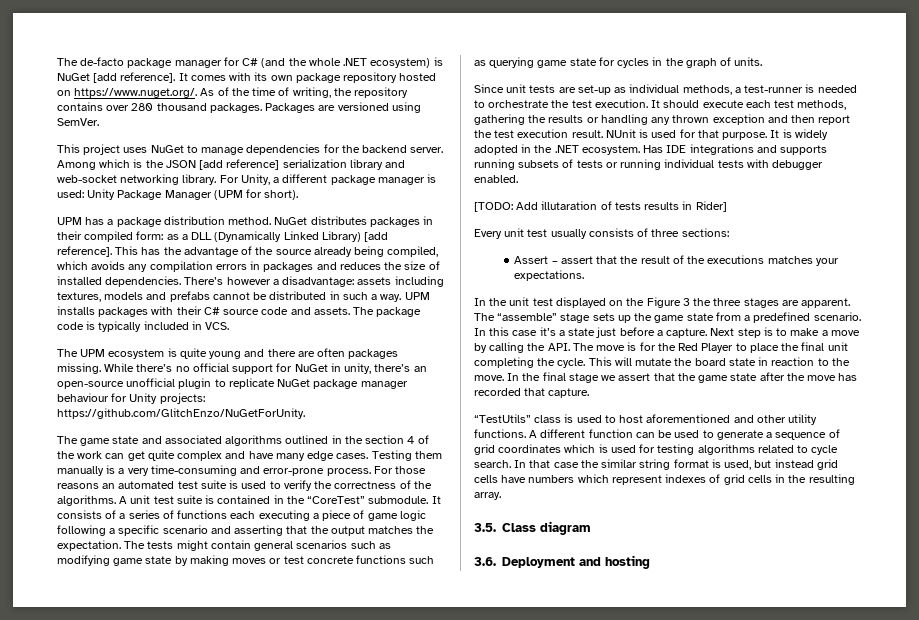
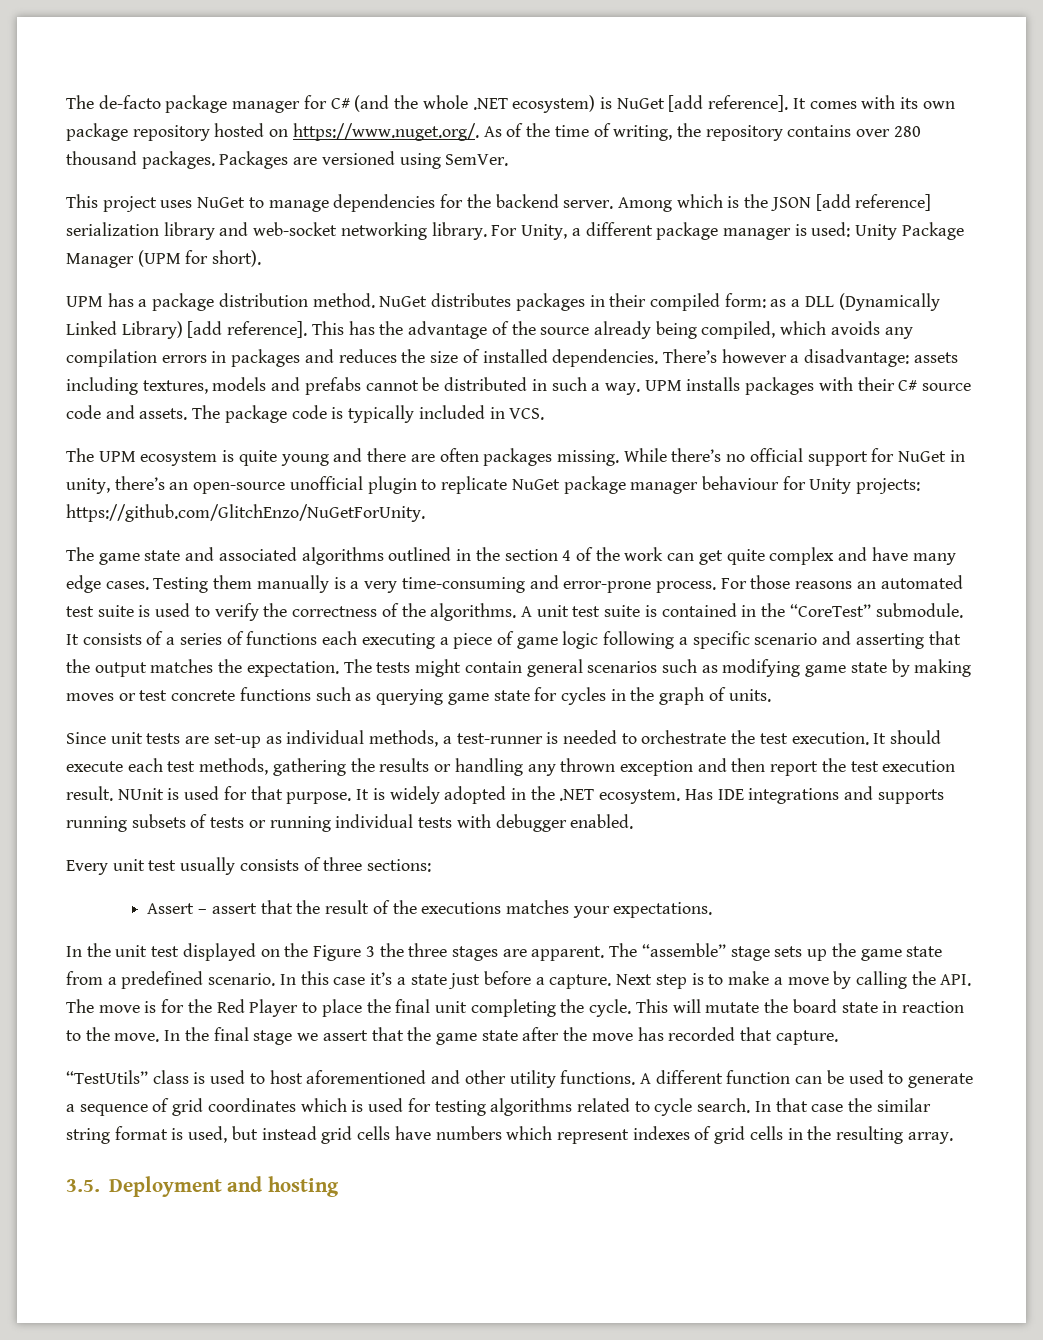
- [TODO: Add illutaration of tests results in Rider]
- 3.5. Class diagram
- 3.6. Deployment and hosting
+ 3.5. Deployment and hosting

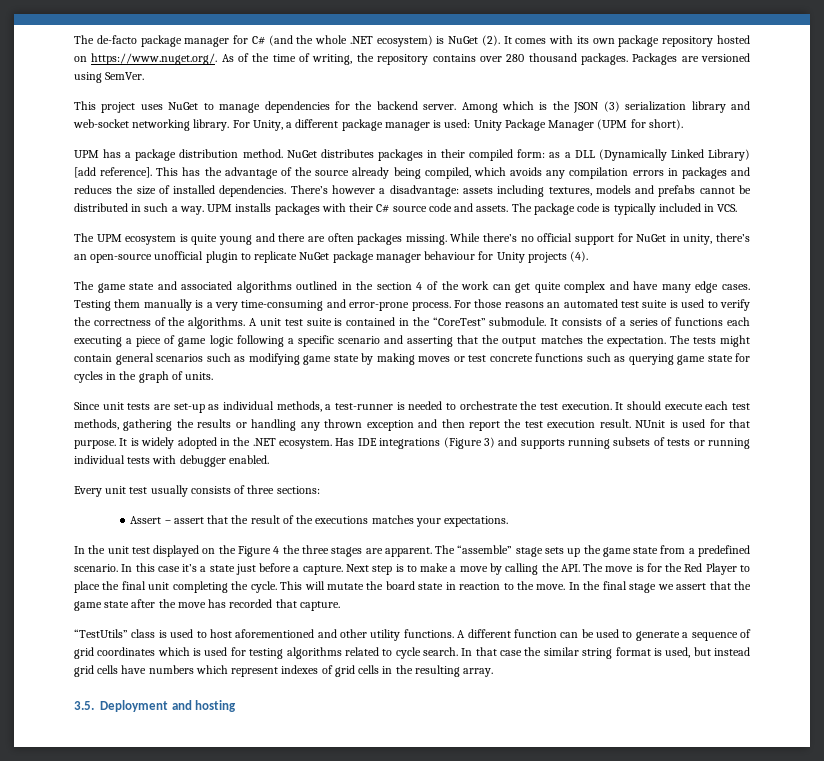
- The de-facto package manager for C# (and the whole .NET ecosystem) is NuGet [add reference].
+ The de-facto package manager for C# (and the whole .NET ecosystem) is NuGet (2).
- Among which is the JSON [add reference] serialization library and web-socket networking library.
+ Among which is the JSON (3) serialization library and web-socket networking library.
- While there’s no official support for NuGet in unity, there’s an open-source unofficial plugin to replicate NuGet package manager behaviour for Unity projects: https://github.com/GlitchEnzo/NuGetForUnity.
+ While there’s no official support for NuGet in unity, there’s an open-source unofficial plugin to replicate NuGet package manager behaviour for Unity projects (4).
- Has IDE integrations and supports running subsets of tests or running individual tests with debugger enabled.
+ Has IDE integrations (Figure 3) and supports running subsets of tests or running individual tests with debugger enabled.
- In the unit test displayed on the Figure 3 the three stages are apparent.
+ In the unit test displayed on the Figure 4 the three stages are apparent.

